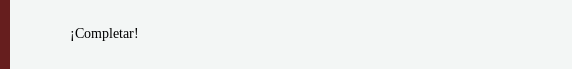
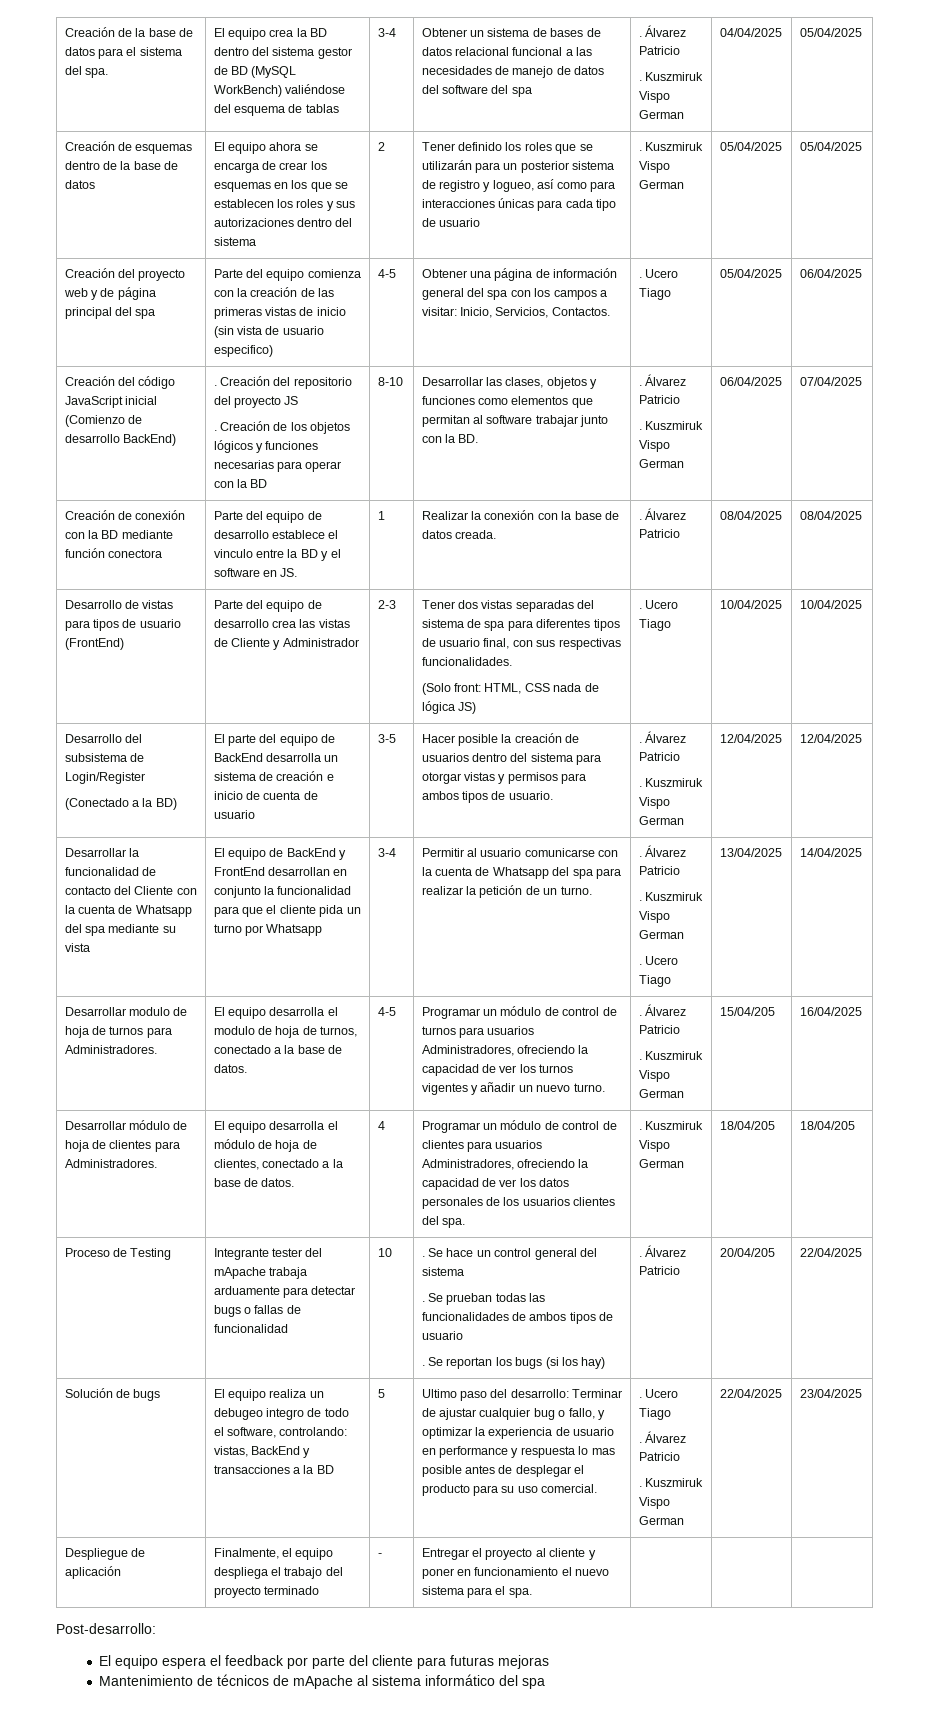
- ¡Completar!
+ Creación de la base de datos para el sistema del spa. | El equipo crea la BD dentro del sistema gestor de BD (MySQL WorkBench) valiéndose del esquema de tablas | 3-4 | Obtener un sistema de bases de datos relacional funcional a las necesidades de manejo de datos del software del spa | . Álvarez Patricio
+ . Kuszmiruk Vispo German | 04/04/2025 | 05/04/2025
+ Creación de esquemas dentro de la base de datos | El equipo ahora se encarga de crear los esquemas en los que se establecen los roles y sus autorizaciones dentro del sistema | 2 | Tener definido los roles que se utilizarán para un posterior sistema de registro y logueo, así como para interacciones únicas para cada tipo de usuario | . Kuszmiruk Vispo German | 05/04/2025 | 05/04/2025
+ Creación del proyecto web y de página principal del spa | Parte del equipo comienza con la creación de las primeras vistas de inicio (sin vista de usuario especifico) | 4-5 | Obtener una página de información general del spa con los campos a visitar: Inicio, Servicios, Contactos. | . Ucero Tiago | 05/04/2025 | 06/04/2025
+ Creación del código JavaScript inicial (Comienzo de desarrollo BackEnd) | . Creación del repositorio del proyecto JS
+ . Creación de los objetos lógicos y funciones necesarias para operar con la BD | 8-10 | Desarrollar las clases, objetos y funciones como elementos que permitan al software trabajar junto con la BD. | . Álvarez Patricio
+ . Kuszmiruk Vispo German | 06/04/2025 | 07/04/2025
+ Creación de conexión con la BD mediante función conectora | Parte del equipo de desarrollo establece el vinculo entre la BD y el software en JS. | 1 | Realizar la conexión con la base de datos creada. | . Álvarez Patricio | 08/04/2025 | 08/04/2025
+ Desarrollo de vistas para tipos de usuario (FrontEnd) | Parte del equipo de desarrollo crea las vistas de Cliente y Administrador | 2-3 | Tener dos vistas separadas del sistema de spa para diferentes tipos de usuario final, con sus respectivas funcionalidades.
+ (Solo front: HTML, CSS nada de lógica JS) | . Ucero Tiago | 10/04/2025 | 10/04/2025
+ Desarrollo del subsistema de Login/Register
+ (Conectado a la BD) | El parte del equipo de BackEnd desarrolla un sistema de creación e inicio de cuenta de usuario | 3-5 | Hacer posible la creación de usuarios dentro del sistema para otorgar vistas y permisos para ambos tipos de usuario. | . Álvarez Patricio
+ . Kuszmiruk Vispo German | 12/04/2025 | 12/04/2025
+ Desarrollar la funcionalidad de contacto del Cliente con la cuenta de Whatsapp del spa mediante su vista | El equipo de BackEnd y FrontEnd desarrollan en conjunto la funcionalidad para que el cliente pida un turno por Whatsapp | 3-4 | Permitir al usuario comunicarse con la cuenta de Whatsapp del spa para realizar la petición de un turno. | . Álvarez Patricio
+ . Kuszmiruk Vispo German
+ . Ucero Tiago | 13/04/2025 | 14/04/2025
+ Desarrollar modulo de hoja de turnos para Administradores. | El equipo desarrolla el modulo de hoja de turnos, conectado a la base de datos. | 4-5 | Programar un módulo de control de turnos para usuarios Administradores, ofreciendo la capacidad de ver los turnos vigentes y añadir un nuevo turno. | . Álvarez Patricio
+ . Kuszmiruk Vispo German | 15/04/205 | 16/04/2025
+ Desarrollar módulo de hoja de clientes para Administradores. | El equipo desarrolla el módulo de hoja de clientes, conectado a la base de datos. | 4 | Programar un módulo de control de clientes para usuarios Administradores, ofreciendo la capacidad de ver los datos personales de los usuarios clientes del spa. | . Kuszmiruk Vispo German | 18/04/205 | 18/04/205
+ Proceso de Testing | Integrante tester del mApache trabaja arduamente para detectar bugs o fallas de funcionalidad | 10 | . Se hace un control general del sistema
+ . Se prueban todas las funcionalidades de ambos tipos de usuario
+ . Se reportan los bugs (si los hay) | . Álvarez Patricio | 20/04/205 | 22/04/2025
+ Solución de bugs | El equipo realiza un debugeo integro de todo el software, controlando: vistas, BackEnd y transacciones a la BD | 5 | Ultimo paso del desarrollo: Terminar de ajustar cualquier bug o fallo, y optimizar la experiencia de usuario en performance y respuesta lo mas posible antes de desplegar el producto para su uso comercial. | . Ucero Tiago
+ . Álvarez Patricio
+ . Kuszmiruk Vispo German | 22/04/2025 | 23/04/2025
+ Despliegue de aplicación | Finalmente, el equipo despliega el trabajo del proyecto terminado | - | Entregar el proyecto al cliente y poner en funcionamiento el nuevo sistema para el spa. | | |
+ Post-desarrollo:
+ El equipo espera el feedback por parte del cliente para futuras mejoras
+ Mantenimiento de técnicos de mApache al sistema informático del spa

